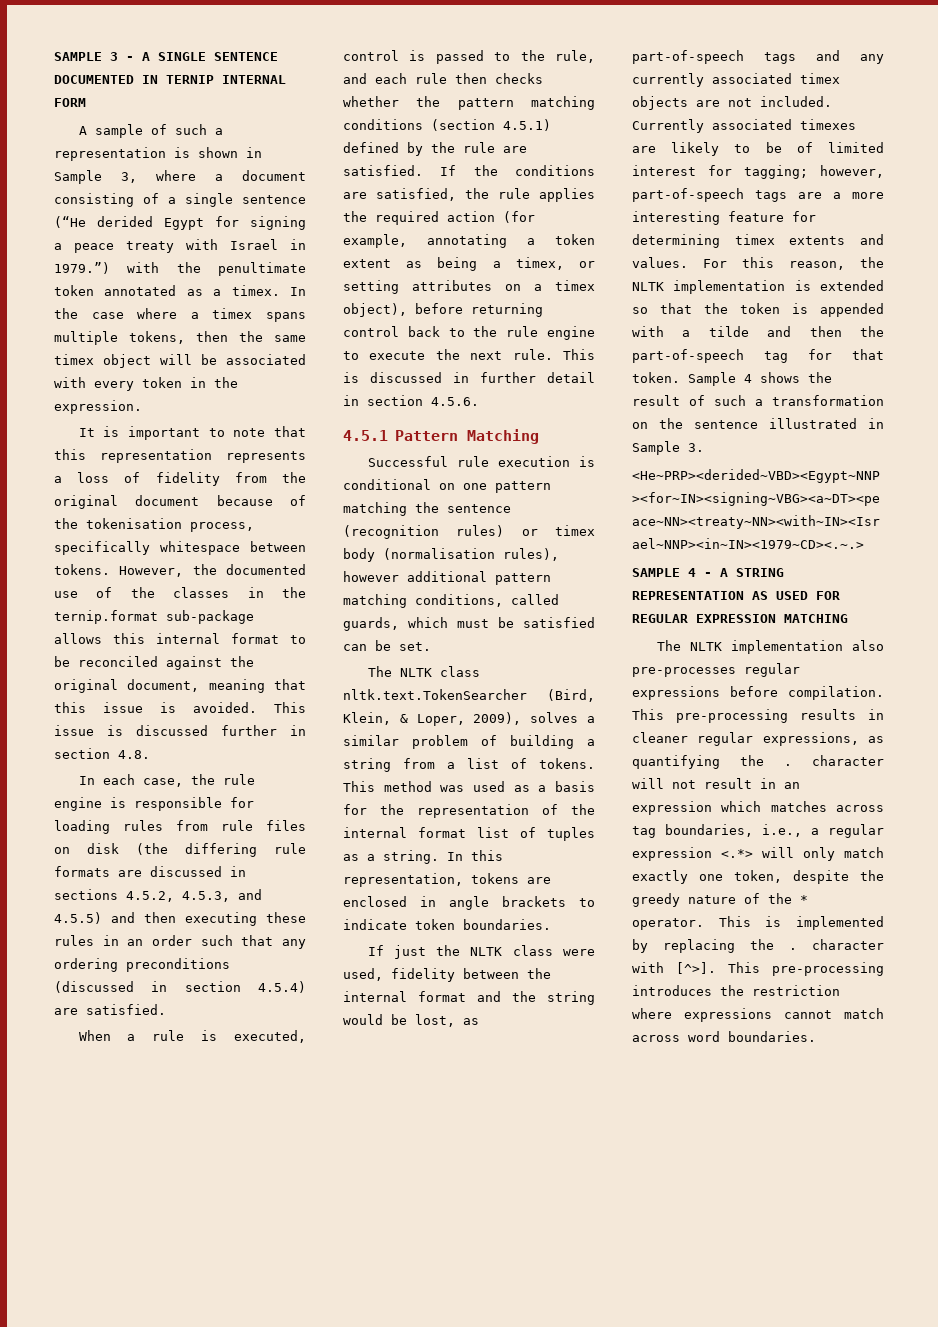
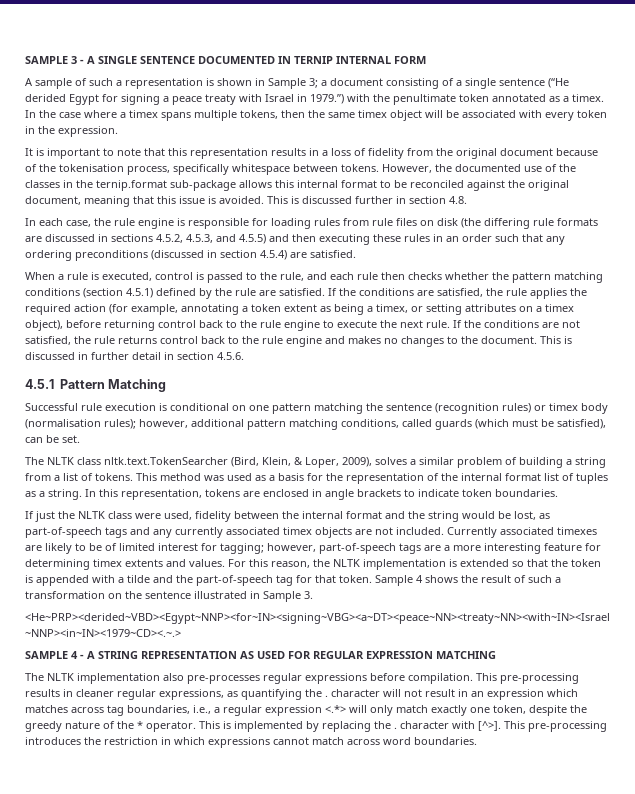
- A sample of such a representation is shown in Sample 3, where a document consisting of a single sentence (“He derided Egypt for signing a peace treaty with Israel in 1979.”) with the penultimate token annotated as a timex.
+ A sample of such a representation is shown in Sample 3; a document consisting of a single sentence (“He derided Egypt for signing a peace treaty with Israel in 1979.”) with the penultimate token annotated as a timex.
- It is important to note that this representation represents a loss of fidelity from the original document because of the tokenisation process, specifically whitespace between tokens.
+ It is important to note that this representation results in a loss of fidelity from the original document because of the tokenisation process, specifically whitespace between tokens.
- This issue is discussed further in section 4.8.
+ This is discussed further in section 4.8.
+ If the conditions are not satisfied, the rule returns control back to the rule engine and makes no changes to the document.
- Successful rule execution is conditional on one pattern matching the sentence (recognition rules) or timex body (normalisation rules), however additional pattern matching conditions, called guards, which must be satisfied can be set.
+ Successful rule execution is conditional on one pattern matching the sentence (recognition rules) or timex body (normalisation rules); however, additional pattern matching conditions, called guards (which must be satisfied), can be set.
- For this reason, the NLTK implementation is extended so that the token is appended with a tilde and then the part-of-speech tag for that token.
+ For this reason, the NLTK implementation is extended so that the token is appended with a tilde and the part-of-speech tag for that token.
- This pre-processing introduces the restriction where expressions cannot match across word boundaries.
+ This pre-processing introduces the restriction in which expressions cannot match across word boundaries.

